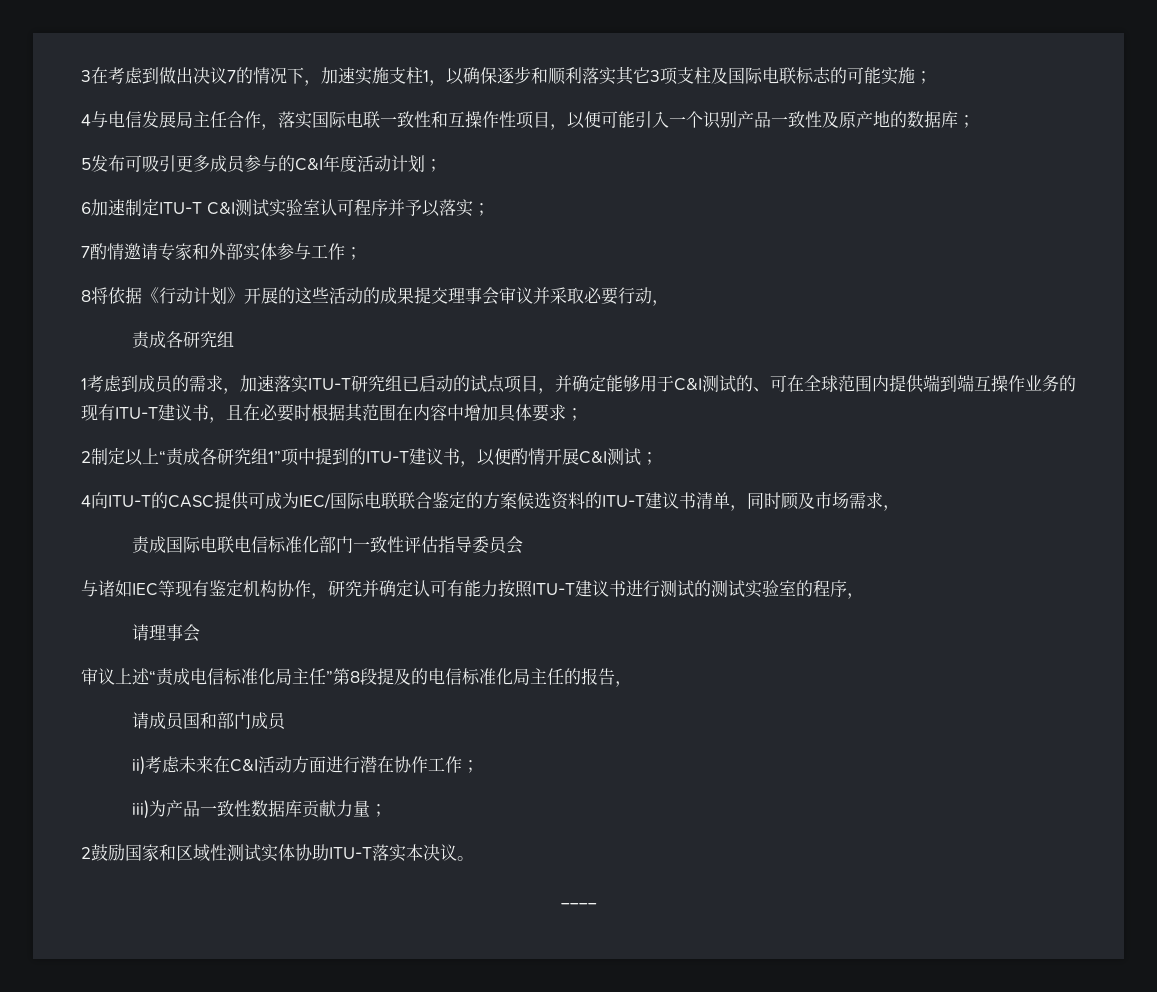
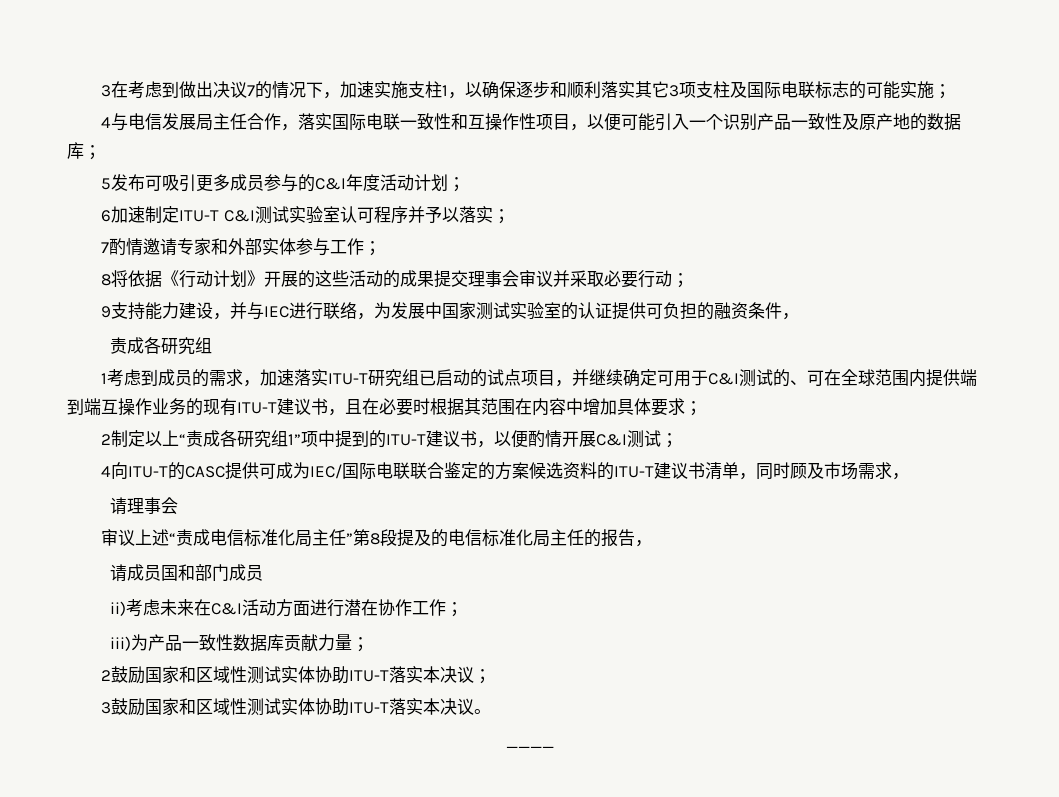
- 8将依据《行动计划》开展的这些活动的成果提交理事会审议并采取必要行动，
+ 8将依据《行动计划》开展的这些活动的成果提交理事会审议并采取必要行动；
+ 9支持能力建设，并与IEC进行联络，为发展中国家测试实验室的认证提供可负担的融资条件，
- 1考虑到成员的需求，加速落实ITU-T研究组已启动的试点项目，并确定能够用于C&I测试的、可在全球范围内提供端到端互操作业务的现有ITU-T建议书，且在必要时根据其范围在内容中增加具体要求；
+ 1考虑到成员的需求，加速落实ITU-T研究组已启动的试点项目，并继续确定可用于C&I测试的、可在全球范围内提供端到端互操作业务的现有ITU-T建议书，且在必要时根据其范围在内容中增加具体要求；
- 责成国际电联电信标准化部门一致性评估指导委员会
- 与诸如IEC等现有鉴定机构协作，研究并确定认可有能力按照ITU-T建议书进行测试的测试实验室的程序，
- 2鼓励国家和区域性测试实体协助ITU-T落实本决议。
+ 2鼓励国家和区域性测试实体协助ITU-T落实本决议；
+ 3鼓励国家和区域性测试实体协助ITU-T落实本决议。

